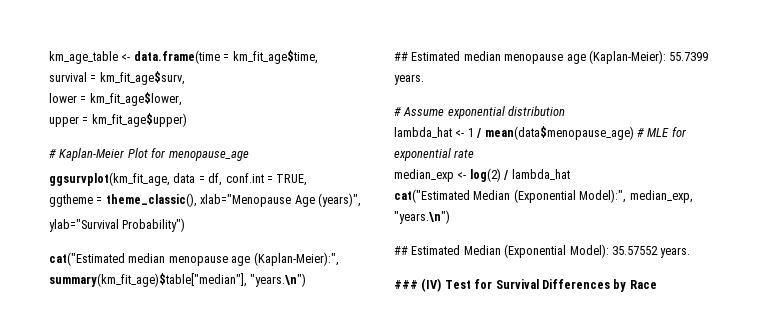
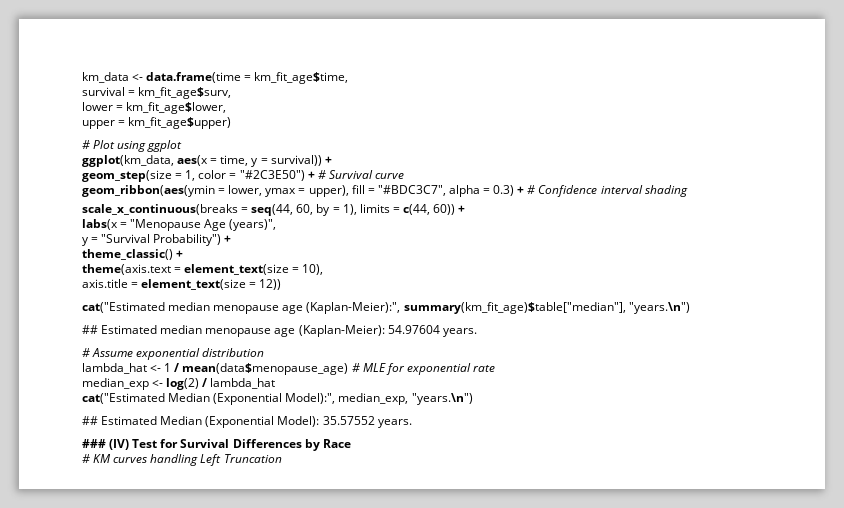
- km_age_table <- data.frame(time = km_fit_age$time,
+ km_data <- data.frame(time = km_fit_age$time,
- # Kaplan-Meier Plot for menopause_age
- ggsurvplot(km_fit_age, data = df, conf.int = TRUE,
- ggtheme = theme_classic(), xlab="Menopause Age (years)",
- ylab="Survival Probability")
+ # Plot using ggplot
+ ggplot(km_data, aes(x = time, y = survival)) +
+ geom_step(size = 1, color = "#2C3E50") + # Survival curve
+ geom_ribbon(aes(ymin = lower, ymax = upper), fill = "#BDC3C7", alpha = 0.3) + # Confidence interval shading
+ scale_x_continuous(breaks = seq(44, 60, by = 1), limits = c(44, 60)) +
+ labs(x = "Menopause Age (years)",
+ y = "Survival Probability") +
+ theme_classic() +
+ theme(axis.text = element_text(size = 10),
+ axis.title = element_text(size = 12))
- ## Estimated median menopause age (Kaplan-Meier): 55.7399 years.
+ ## Estimated median menopause age (Kaplan-Meier): 54.97604 years.
+ # KM curves handling Left Truncation

